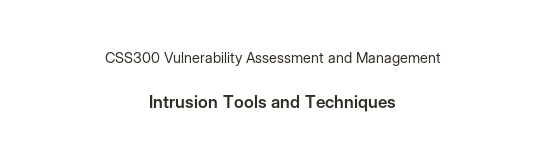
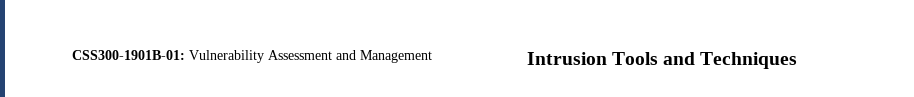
- CSS300 Vulnerability Assessment and Management
+ CSS300-1901B-01: Vulnerability Assessment and Management

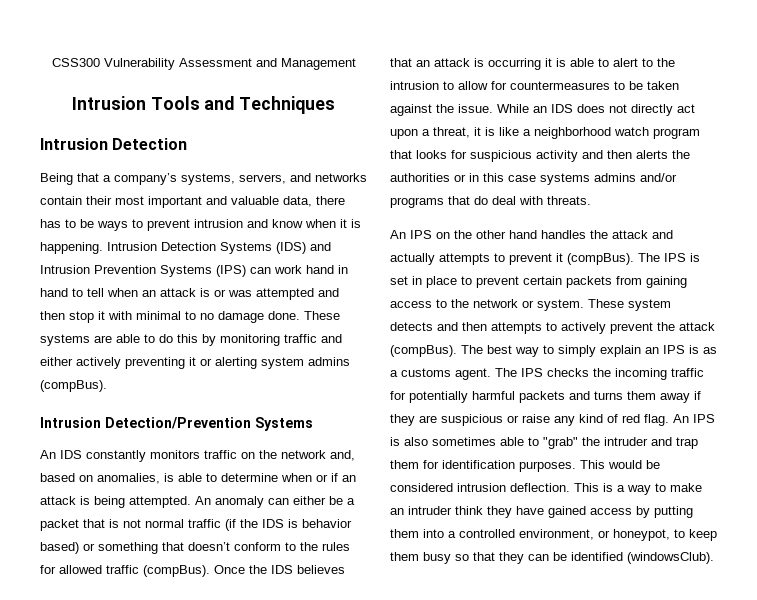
- CSS300-1901B-01: Vulnerability Assessment and Management
+ CSS300 Vulnerability Assessment and Management
  Intrusion Tools and Techniques
+ Intrusion Detection
+ Being that a company’s systems, servers, and networks contain their most important and valuable data, there has to be ways to prevent intrusion and know when it is happening. Intrusion Detection Systems (IDS) and Intrusion Prevention Systems (IPS) can work hand in hand to tell when an attack is or was attempted and then stop it with minimal to no damage done. These systems are able to do this by monitoring traffic and either actively preventing it or alerting system admins (compBus).
+ Intrusion Detection/Prevention Systems
+ An IDS constantly monitors traffic on the network and, based on anomalies, is able to determine when or if an attack is being attempted. An anomaly can either be a packet that is not normal traffic (if the IDS is behavior based) or something that doesn’t conform to the rules for allowed traffic (compBus). Once the IDS believes that an attack is occurring it is able to alert to the intrusion to allow for countermeasures to be taken against the issue. While an IDS does not directly act upon a threat, it is like a neighborhood watch program that looks for suspicious activity and then alerts the authorities or in this case systems admins and/or programs that do deal with threats.
+ An IPS on the other hand handles the attack and actually attempts to prevent it (compBus). The IPS is set in place to prevent certain packets from gaining access to the network or system. These system detects and then attempts to actively prevent the attack (compBus). The best way to simply explain an IPS is as a customs agent. The IPS checks the incoming traffic for potentially harmful packets and turns them away if they are suspicious or raise any kind of red flag. An IPS is also sometimes able to "grab" the intruder and trap them for identification purposes. This would be considered intrusion deflection. This is a way to make an intruder think they have gained access by putting them into a controlled environment, or honeypot, to keep them busy so that they can be identified (windowsClub).

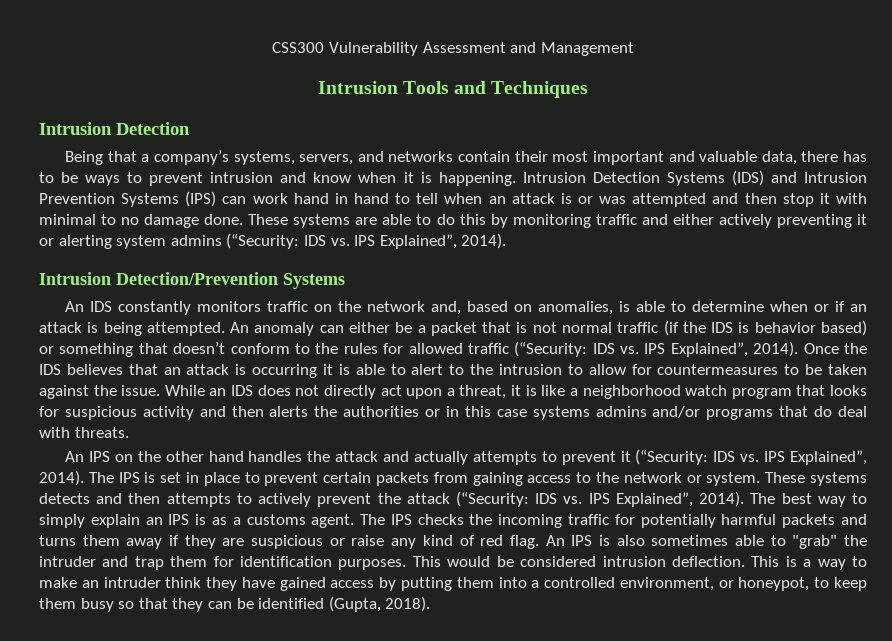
- These systems are able to do this by monitoring traffic and either actively preventing it or alerting system admins (compBus).
+ These systems are able to do this by monitoring traffic and either actively preventing it or alerting system admins (“Security: IDS vs. IPS Explained”, 2014).
- An anomaly can either be a packet that is not normal traffic (if the IDS is behavior based) or something that doesn’t conform to the rules for allowed traffic (compBus).
+ An anomaly can either be a packet that is not normal traffic (if the IDS is behavior based) or something that doesn’t conform to the rules for allowed traffic (“Security: IDS vs. IPS Explained”, 2014).
- An IPS on the other hand handles the attack and actually attempts to prevent it (compBus).
+ An IPS on the other hand handles the attack and actually attempts to prevent it (“Security: IDS vs. IPS Explained”, 2014).
- These system detects and then attempts to actively prevent the attack (compBus).
+ These systems detects and then attempts to actively prevent the attack (“Security: IDS vs. IPS Explained”, 2014).
- This is a way to make an intruder think they have gained access by putting them into a controlled environment, or honeypot, to keep them busy so that they can be identified (windowsClub).
+ This is a way to make an intruder think they have gained access by putting them into a controlled environment, or honeypot, to keep them busy so that they can be identified (Gupta, 2018).

